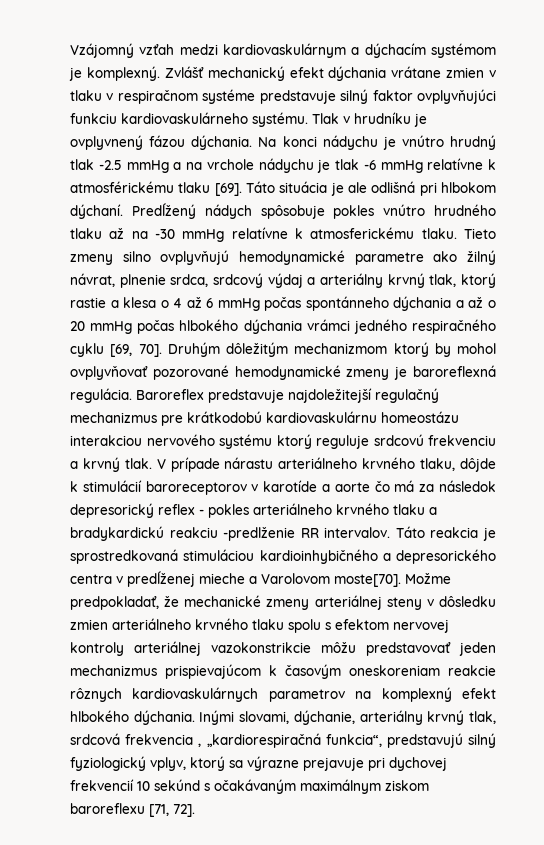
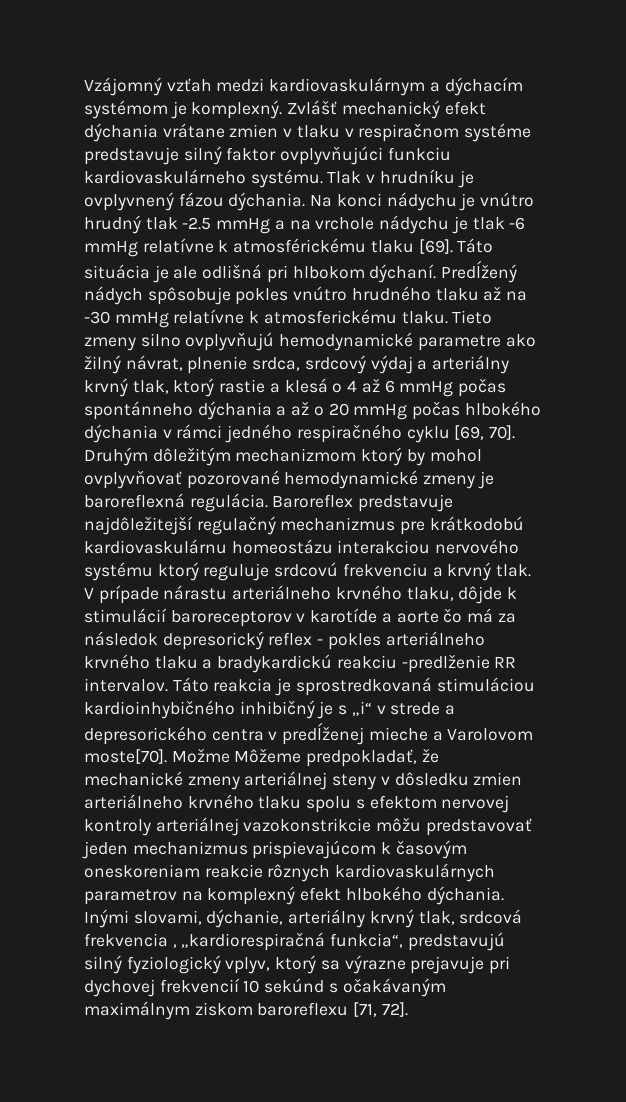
- Tieto zmeny silno ovplyvňujú hemodynamické parametre ako žilný návrat, plnenie srdca, srdcový výdaj a arteriálny krvný tlak, ktorý rastie a klesa o 4 až 6 mmHg počas spontánneho dýchania a až o 20 mmHg počas hlbokého dýchania vrámci jedného respiračného cyklu [69, 70].
+ Tieto zmeny silno ovplyvňujú hemodynamické parametre ako žilný návrat, plnenie srdca, srdcový výdaj a arteriálny krvný tlak, ktorý rastie a klesá o 4 až 6 mmHg počas spontánneho dýchania a až o 20 mmHg počas hlbokého dýchania v rámci jedného respiračného cyklu [69, 70].
- Baroreflex predstavuje najdoležitejší regulačný mechanizmus pre krátkodobú kardiovaskulárnu homeostázu interakciou nervového systému ktorý reguluje srdcovú frekvenciu a krvný tlak.
+ Baroreflex predstavuje najdôležitejší regulačný mechanizmus pre krátkodobú kardiovaskulárnu homeostázu interakciou nervového systému ktorý reguluje srdcovú frekvenciu a krvný tlak.
- Táto reakcia je sprostredkovaná stimuláciou kardioinhybičného a depresorického centra v predĺženej mieche a Varolovom moste[70].
+ Táto reakcia je sprostredkovaná stimuláciou kardioinhybičného inhibičný je s „i“ v strede a depresorického centra v predĺženej mieche a Varolovom moste[70].
- Možme predpokladať, že mechanické zmeny arteriálnej steny v dôsledku zmien arteriálneho krvného tlaku spolu s efektom nervovej kontroly arteriálnej vazokonstrikcie môžu predstavovať jeden mechanizmus prispievajúcom k časovým oneskoreniam reakcie rôznych kardiovaskulárnych parametrov na komplexný efekt hlbokého dýchania.
+ Možme Môžeme predpokladať, že mechanické zmeny arteriálnej steny v dôsledku zmien arteriálneho krvného tlaku spolu s efektom nervovej kontroly arteriálnej vazokonstrikcie môžu predstavovať jeden mechanizmus prispievajúcom k časovým oneskoreniam reakcie rôznych kardiovaskulárnych parametrov na komplexný efekt hlbokého dýchania.

